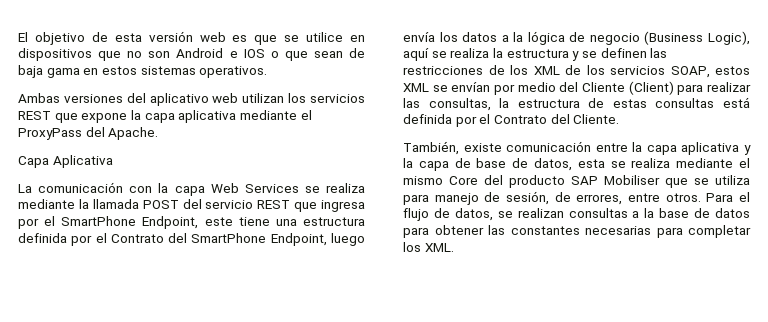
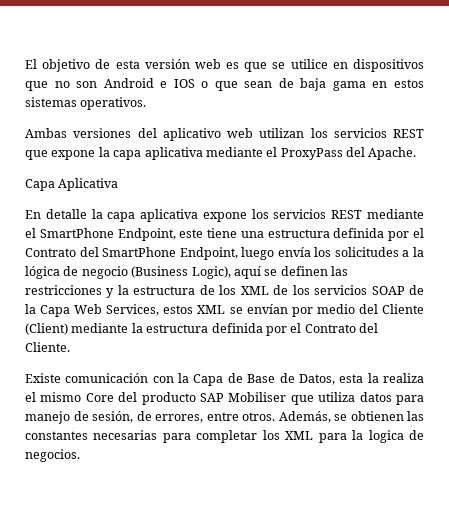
- La comunicación con la capa Web Services se realiza mediante la llamada POST del servicio REST que ingresa por el SmartPhone Endpoint, este tiene una estructura definida por el Contrato del SmartPhone Endpoint, luego envía los datos a la lógica de negocio (Business Logic), aquí se realiza la estructura y se definen las restricciones de los XML de los servicios SOAP, estos XML se envían por medio del Cliente (Client) para realizar las consultas, la estructura de estas consultas está definida por el Contrato del Cliente.
+ En detalle la capa aplicativa expone los servicios REST mediante el SmartPhone Endpoint, este tiene una estructura definida por el Contrato del SmartPhone Endpoint, luego envía los solicitudes a la lógica de negocio (Business Logic), aquí se definen las restricciones y la estructura de los XML de los servicios SOAP de la Capa Web Services, estos XML se envían por medio del Cliente (Client) mediante la estructura definida por el Contrato del Cliente.
- También, existe comunicación entre la capa aplicativa y la capa de base de datos, esta se realiza mediante el mismo Core del producto SAP Mobiliser que se utiliza para manejo de sesión, de errores, entre otros.
+ Existe comunicación con la Capa de Base de Datos, esta la realiza el mismo Core del producto SAP Mobiliser que utiliza datos para manejo de sesión, de errores, entre otros.
- Para el flujo de datos, se realizan consultas a la base de datos para obtener las constantes necesarias para completar los XML.
+ Además, se obtienen las constantes necesarias para completar los XML para la logica de negocios.

